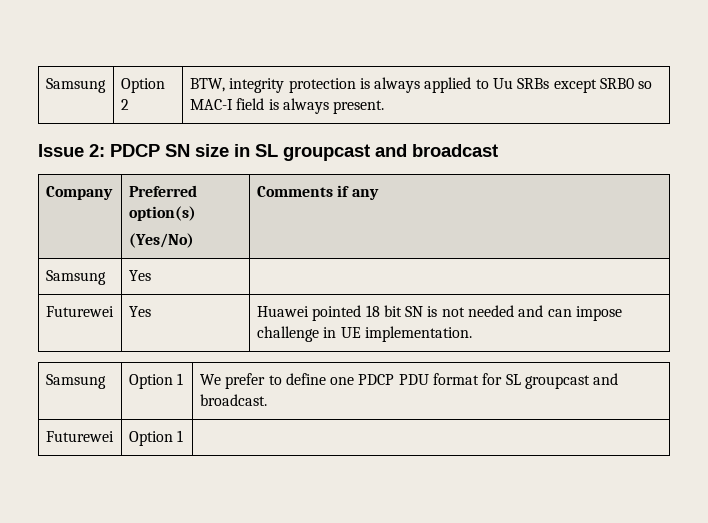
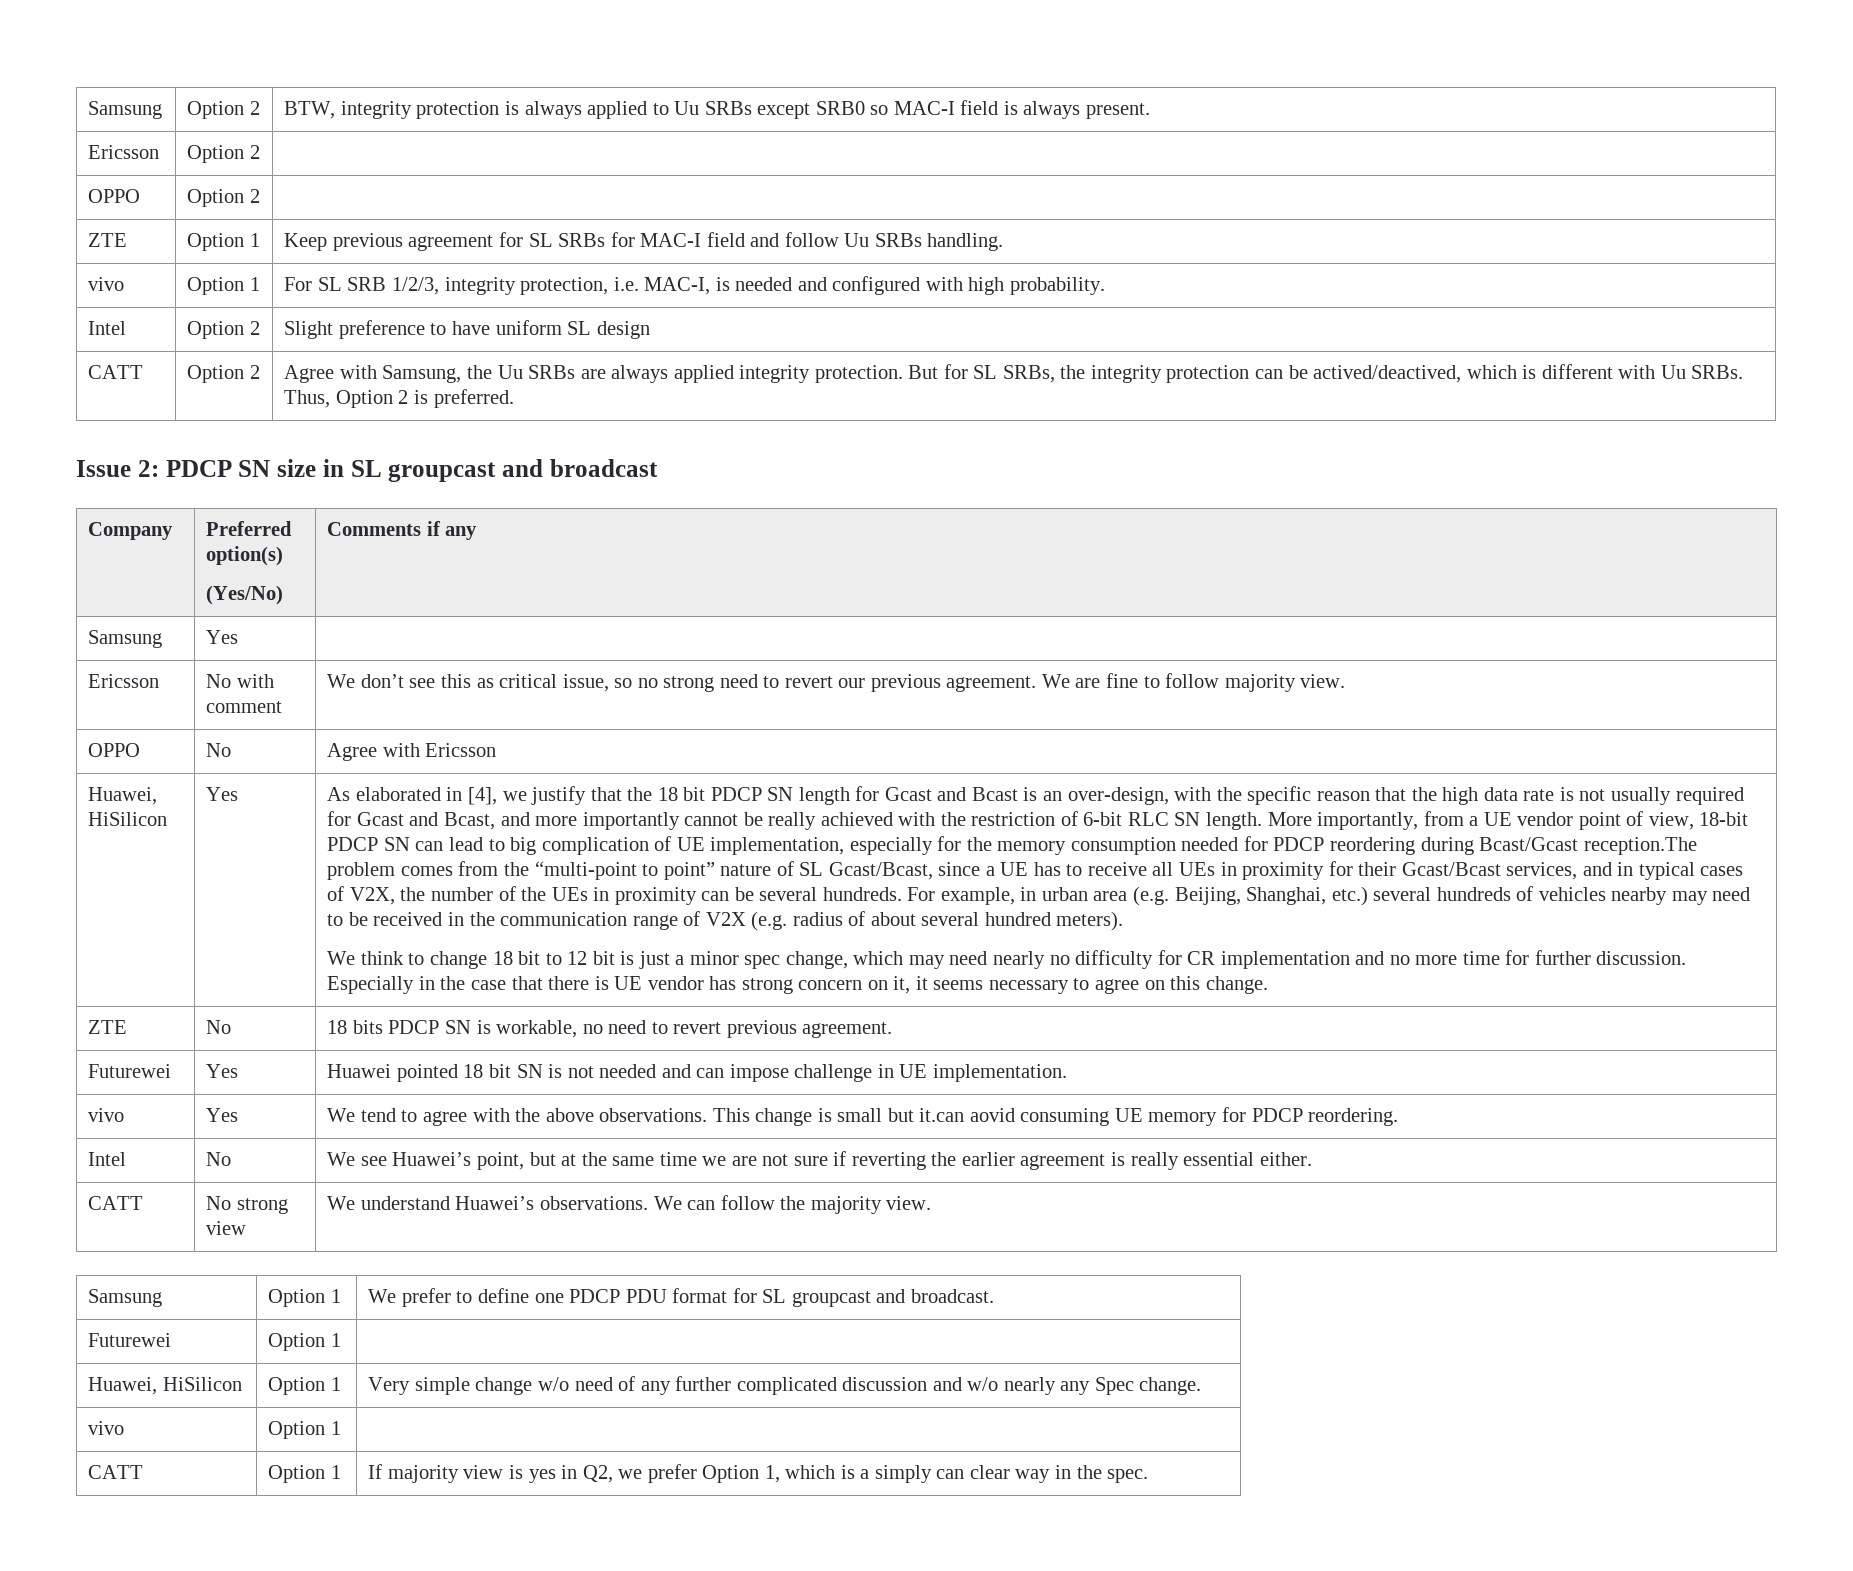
+ Ericsson | Option 2 |
+ OPPO | Option 2 |
+ ZTE | Option 1 | Keep previous agreement for SL SRBs for MAC-I field and follow Uu SRBs handling.
+ vivo | Option 1 | For SL SRB 1/2/3, integrity protection, i.e. MAC-I, is needed and configured with high probability.
+ Intel | Option 2 | Slight preference to have uniform SL design
+ CATT | Option 2 | Agree with Samsung, the Uu SRBs are always applied integrity protection. But for SL SRBs, the integrity protection can be actived/deactived, which is different with Uu SRBs. Thus, Option 2 is preferred.
+ Ericsson | No with comment | We don’t see this as critical issue, so no strong need to revert our previous agreement. We are fine to follow majority view.
+ OPPO | No | Agree with Ericsson
+ Huawei, HiSilicon | Yes | As elaborated in [4], we justify that the 18 bit PDCP SN length for Gcast and Bcast is an over-design, with the specific reason that the high data rate is not usually required for Gcast and Bcast, and more importantly cannot be really achieved with the restriction of 6-bit RLC SN length. More importantly, from a UE vendor point of view, 18-bit PDCP SN can lead to big complication of UE implementation, especially for the memory consumption needed for PDCP reordering during Bcast/Gcast reception.The problem comes from the “multi-point to point” nature of SL Gcast/Bcast, since a UE has to receive all UEs in proximity for their Gcast/Bcast services, and in typical cases of V2X, the number of the UEs in proximity can be several hundreds. For example, in urban area (e.g. Beijing, Shanghai, etc.) several hundreds of vehicles nearby may need to be received in the communication range of V2X (e.g. radius of about several hundred meters).
+ We think to change 18 bit to 12 bit is just a minor spec change, which may need nearly no difficulty for CR implementation and no more time for further discussion. Especially in the case that there is UE vendor has strong concern on it, it seems necessary to agree on this change.
+ ZTE | No | 18 bits PDCP SN is workable, no need to revert previous agreement.
+ vivo | Yes | We tend to agree with the above observations. This change is small but it.can aovid consuming UE memory for PDCP reordering.
+ Intel | No | We see Huawei’s point, but at the same time we are not sure if reverting the earlier agreement is really essential either.
+ CATT | No strong view | We understand Huawei’s observations. We can follow the majority view.
+ Huawei, HiSilicon | Option 1 | Very simple change w/o need of any further complicated discussion and w/o nearly any Spec change.
+ vivo | Option 1 |
+ CATT | Option 1 | If majority view is yes in Q2, we prefer Option 1, which is a simply can clear way in the spec.

